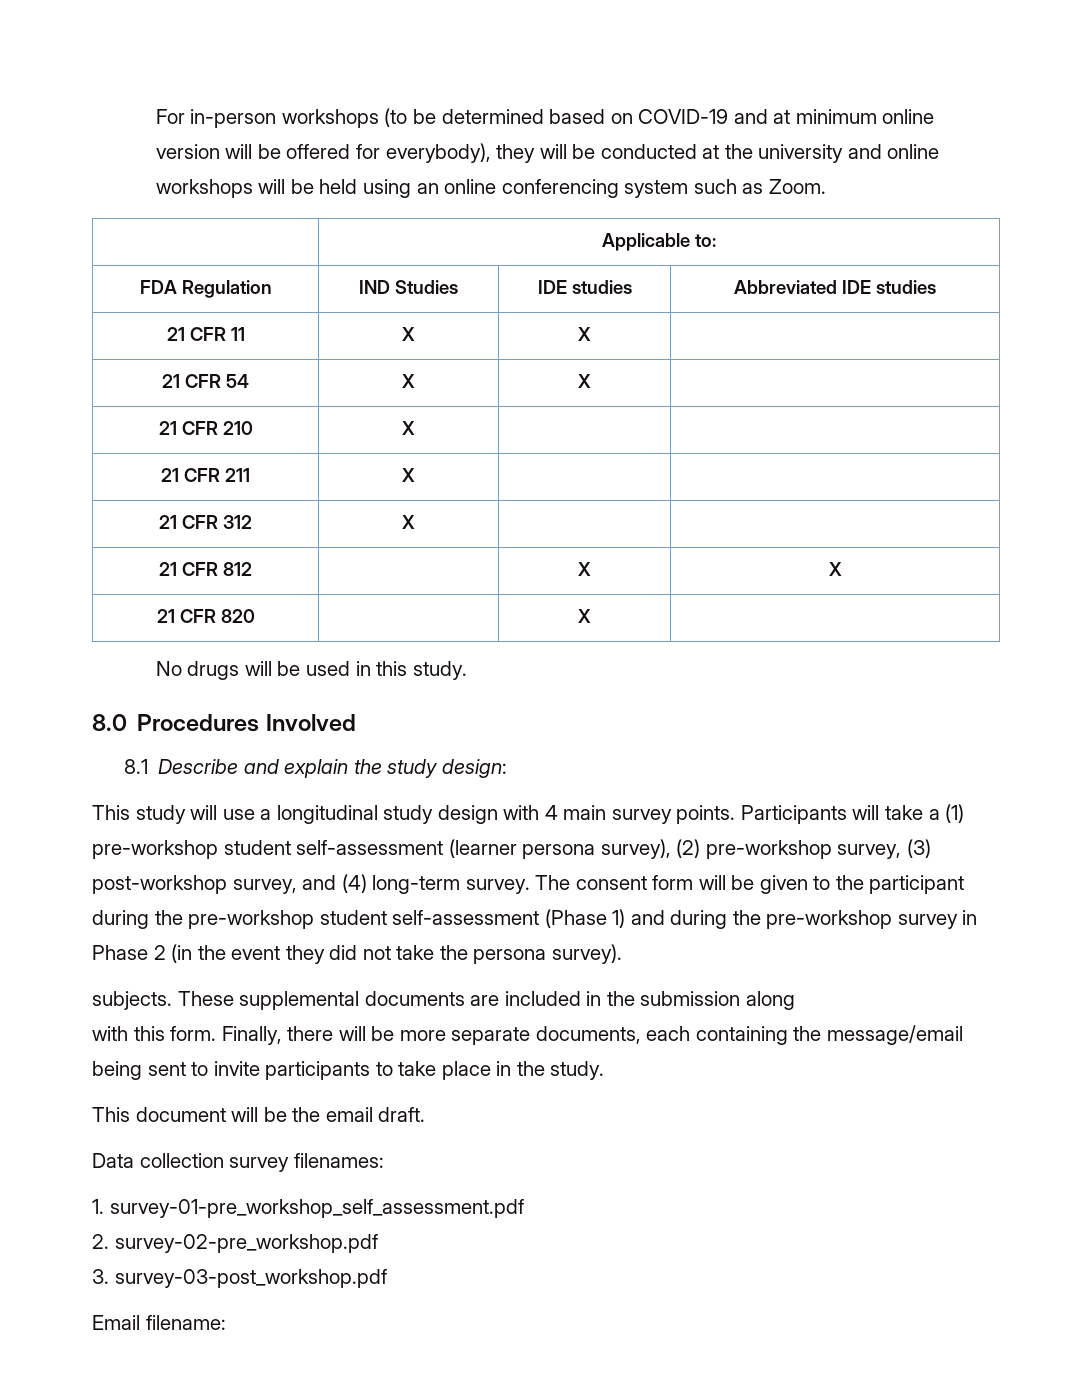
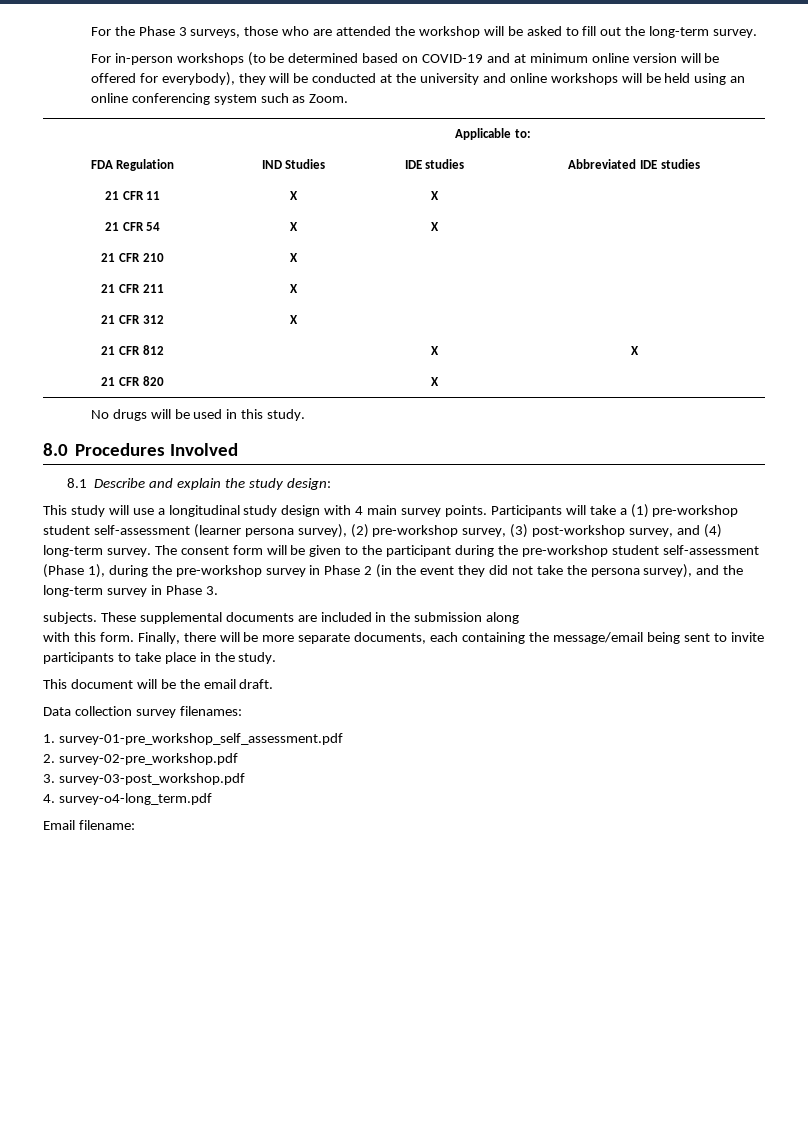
+ For the Phase 3 surveys, those who are attended the workshop will be asked to fill out the long-term survey.
- The consent form will be given to the participant during the pre-workshop student self-assessment (Phase 1) and during the pre-workshop survey in Phase 2 (in the event they did not take the persona survey).
+ The consent form will be given to the participant during the pre-workshop student self-assessment (Phase 1), during the pre-workshop survey in Phase 2 (in the event they did not take the persona survey), and the long-term survey in Phase 3.
+ 4. survey-o4-long_term.pdf

